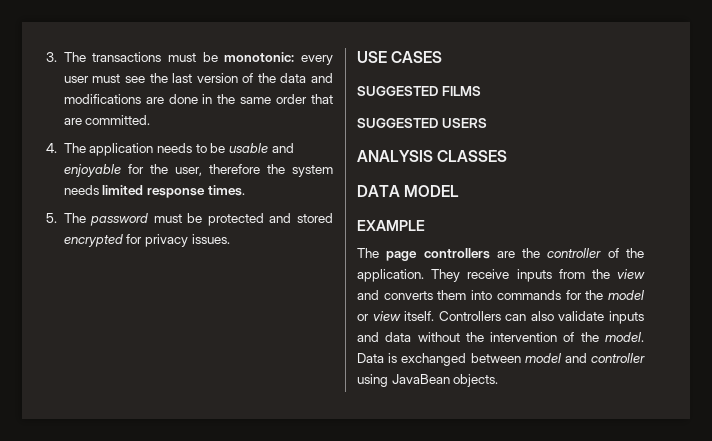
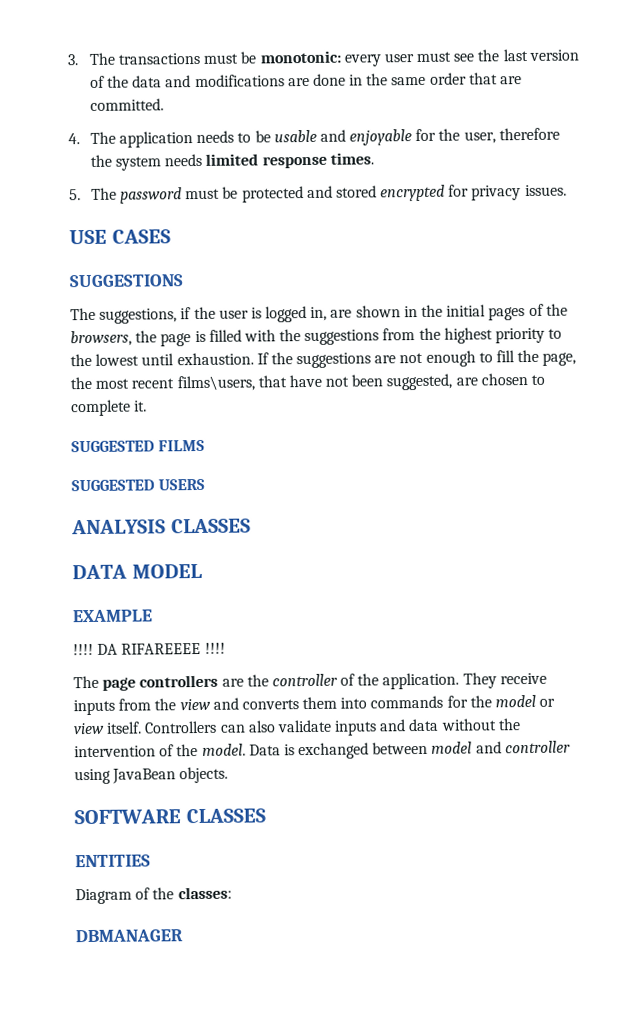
+ SUGGESTIONS
+ The suggestions, if the user is logged in, are shown in the initial pages of the browsers, the page is filled with the suggestions from the highest priority to the lowest until exhaustion. If the suggestions are not enough to fill the page, the most recent films\users, that have not been suggested, are chosen to complete it.
+ !!!! DA RIFAREEEE !!!!
+ SOFTWARE CLASSES
+ ENTITIES
+ Diagram of the classes:
+ DBMANAGER

